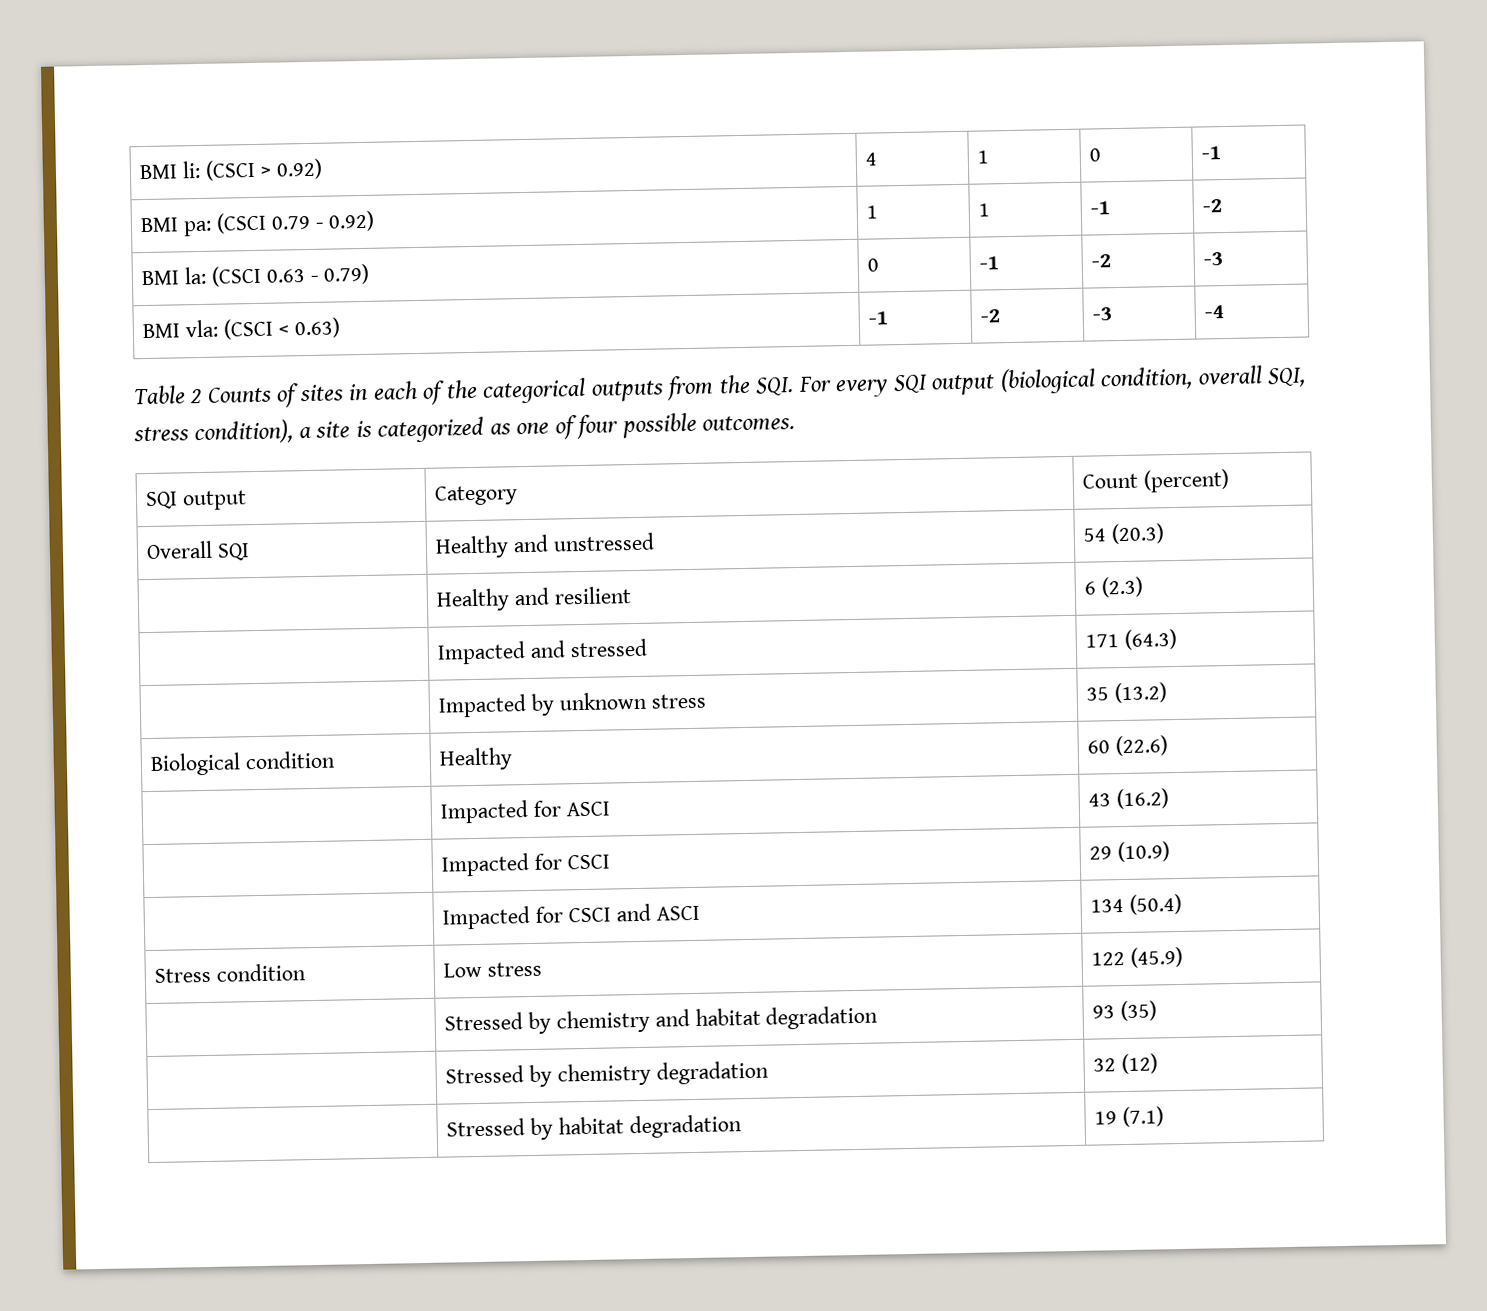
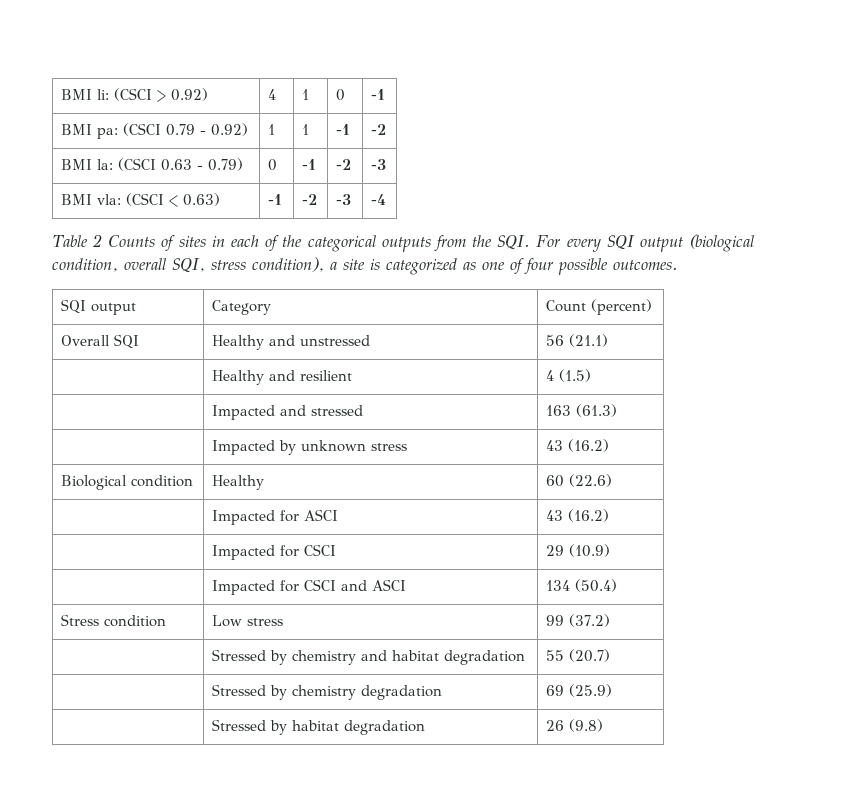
- Overall SQI | Healthy and unstressed | 54 (20.3)
+ Overall SQI | Healthy and unstressed | 56 (21.1)
- | Healthy and resilient | 6 (2.3)
+ | Healthy and resilient | 4 (1.5)
- | Impacted and stressed | 171 (64.3)
+ | Impacted and stressed | 163 (61.3)
- | Impacted by unknown stress | 35 (13.2)
+ | Impacted by unknown stress | 43 (16.2)
- Stress condition | Low stress | 122 (45.9)
+ Stress condition | Low stress | 99 (37.2)
- | Stressed by chemistry and habitat degradation | 93 (35)
+ | Stressed by chemistry and habitat degradation | 55 (20.7)
- | Stressed by chemistry degradation | 32 (12)
+ | Stressed by chemistry degradation | 69 (25.9)
- | Stressed by habitat degradation | 19 (7.1)
+ | Stressed by habitat degradation | 26 (9.8)

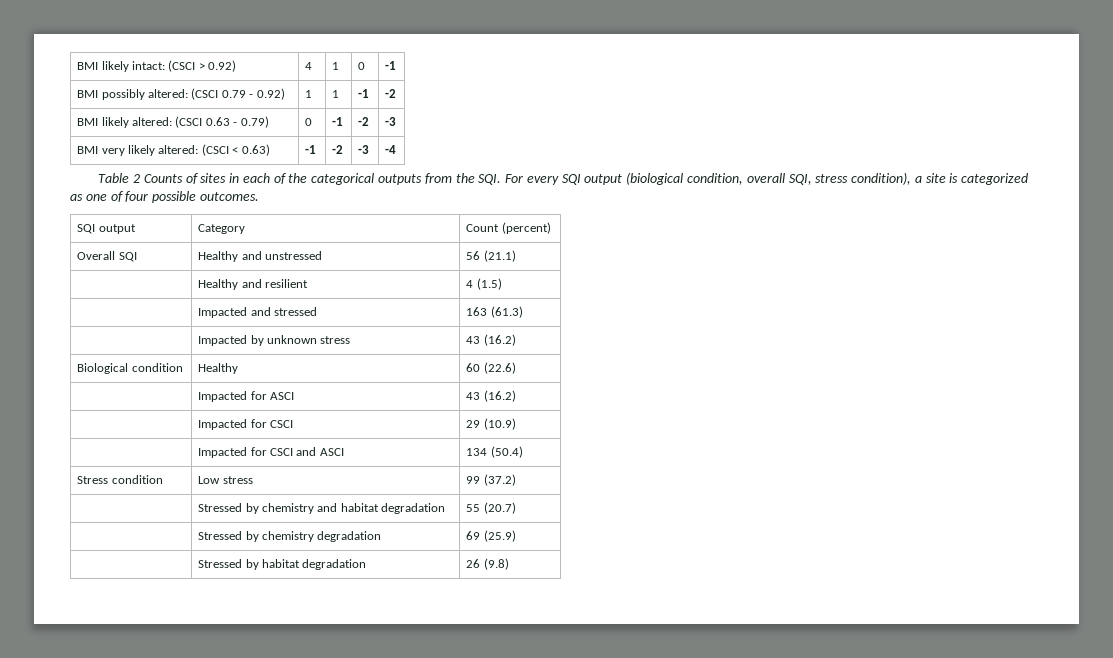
- BMI li: (CSCI > 0.92) | 4 | 1 | 0 | -1
+ BMI likely intact: (CSCI > 0.92) | 4 | 1 | 0 | -1
- BMI pa: (CSCI 0.79 - 0.92) | 1 | 1 | -1 | -2
+ BMI possibly altered: (CSCI 0.79 - 0.92) | 1 | 1 | -1 | -2
- BMI la: (CSCI 0.63 - 0.79) | 0 | -1 | -2 | -3
+ BMI likely altered: (CSCI 0.63 - 0.79) | 0 | -1 | -2 | -3
- BMI vla: (CSCI < 0.63) | -1 | -2 | -3 | -4
+ BMI very likely altered: (CSCI < 0.63) | -1 | -2 | -3 | -4

